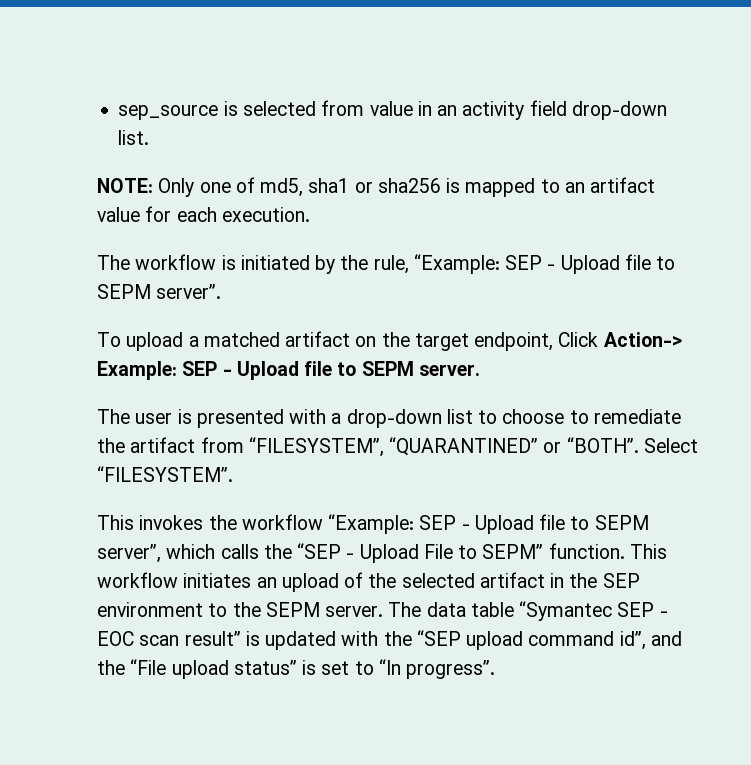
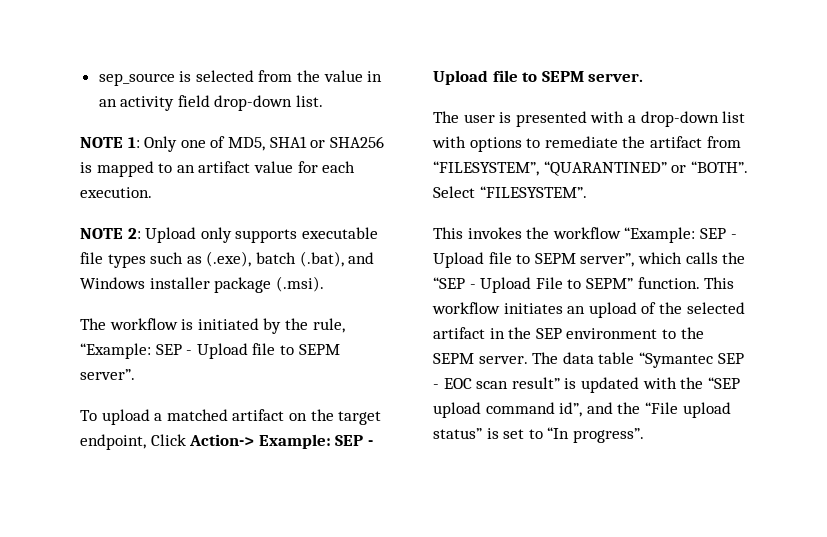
- sep_source is selected from value in an activity field drop-down list.
+ sep_source is selected from the value in an activity field drop-down list.
- NOTE: Only one of md5, sha1 or sha256 is mapped to an artifact value for each execution.
+ NOTE 1: Only one of MD5, SHA1 or SHA256 is mapped to an artifact value for each execution.
+ NOTE 2: Upload only supports executable file types such as (.exe), batch (.bat), and Windows installer package (.msi).
- The user is presented with a drop-down list to choose to remediate the artifact from “FILESYSTEM”, “QUARANTINED” or “BOTH”.
+ The user is presented with a drop-down list with options to remediate the artifact from “FILESYSTEM”, “QUARANTINED” or “BOTH”.

